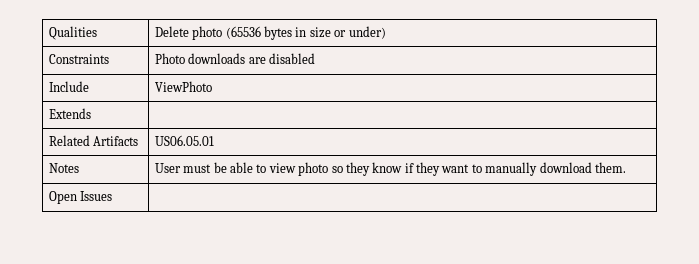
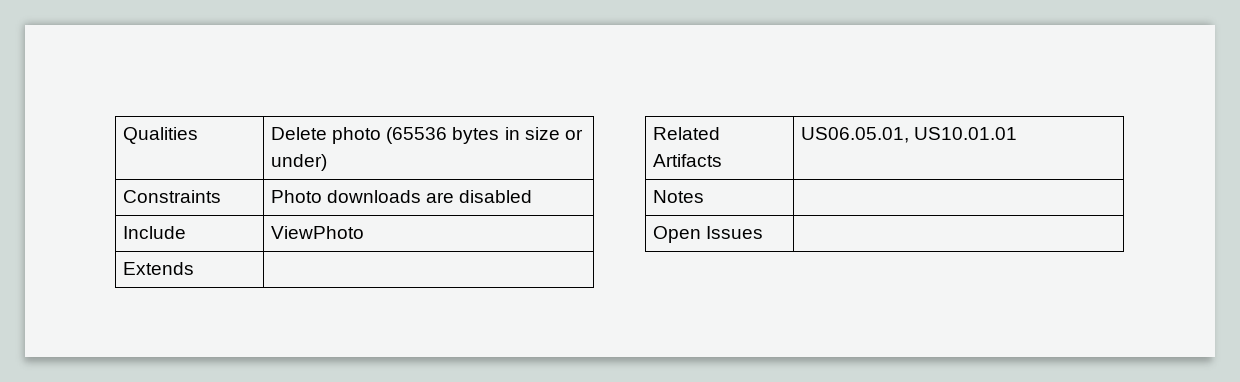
- Related Artifacts | US06.05.01
+ Related Artifacts | US06.05.01, US10.01.01
- Notes | User must be able to view photo so they know if they want to manually download them.
+ Notes |

